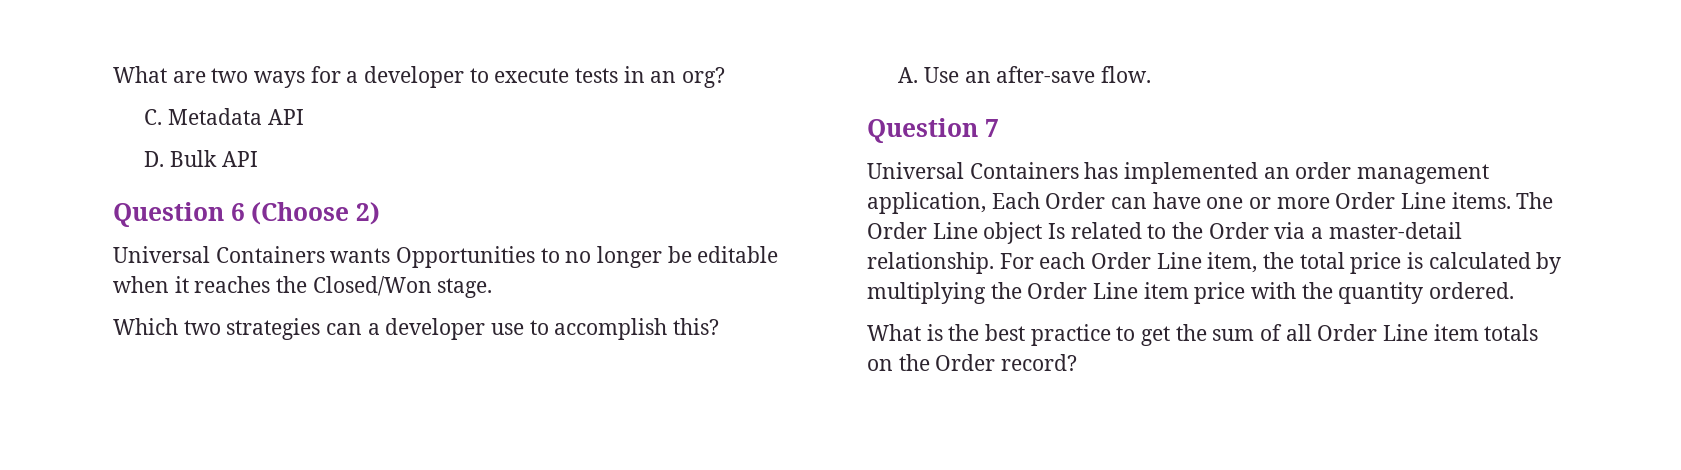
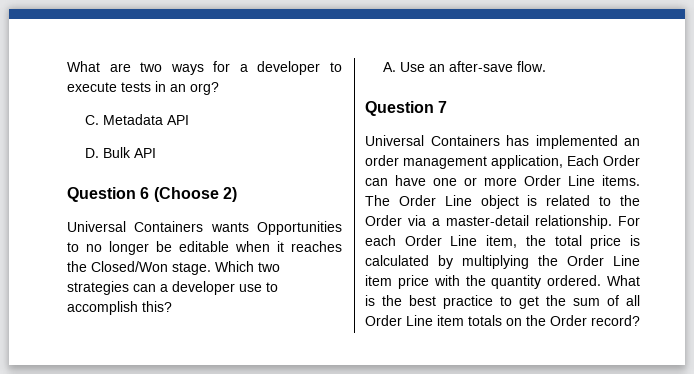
- Universal Containers wants Opportunities to no longer be editable when it reaches the Closed/Won stage.
- Which two strategies can a developer use to accomplish this?
+ Universal Containers wants Opportunities to no longer be editable when it reaches the Closed/Won stage. Which two strategies can a developer use to accomplish this?
- The Order Line object Is related to the Order via a master-detail relationship.
+ The Order Line object is related to the Order via a master-detail relationship.
- For each Order Line item, the total price is calculated by multiplying the Order Line item price with the quantity ordered.
- What is the best practice to get the sum of all Order Line item totals on the Order record?
+ For each Order Line item, the total price is calculated by multiplying the Order Line item price with the quantity ordered. What is the best practice to get the sum of all Order Line item totals on the Order record?

